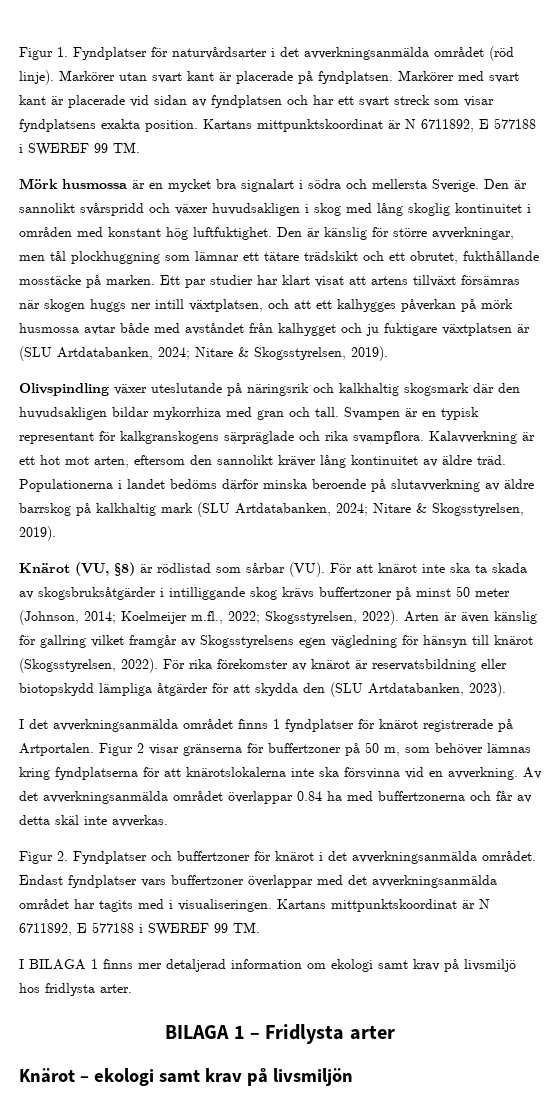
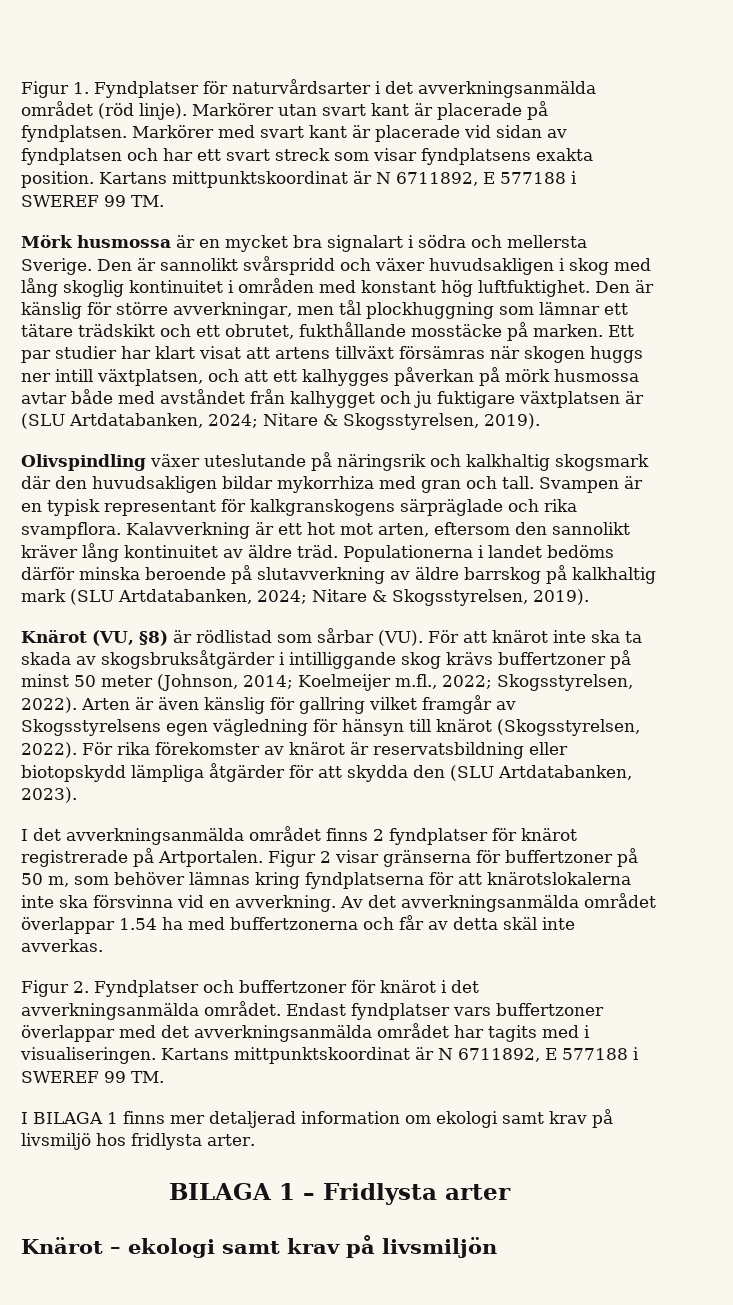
- I det avverkningsanmälda området finns 1 fyndplatser för knärot registrerade på Artportalen.
+ I det avverkningsanmälda området finns 2 fyndplatser för knärot registrerade på Artportalen.
- Av det avverkningsanmälda området överlappar 0.84 ha med buffertzonerna och får av detta skäl inte avverkas.
+ Av det avverkningsanmälda området överlappar 1.54 ha med buffertzonerna och får av detta skäl inte avverkas.

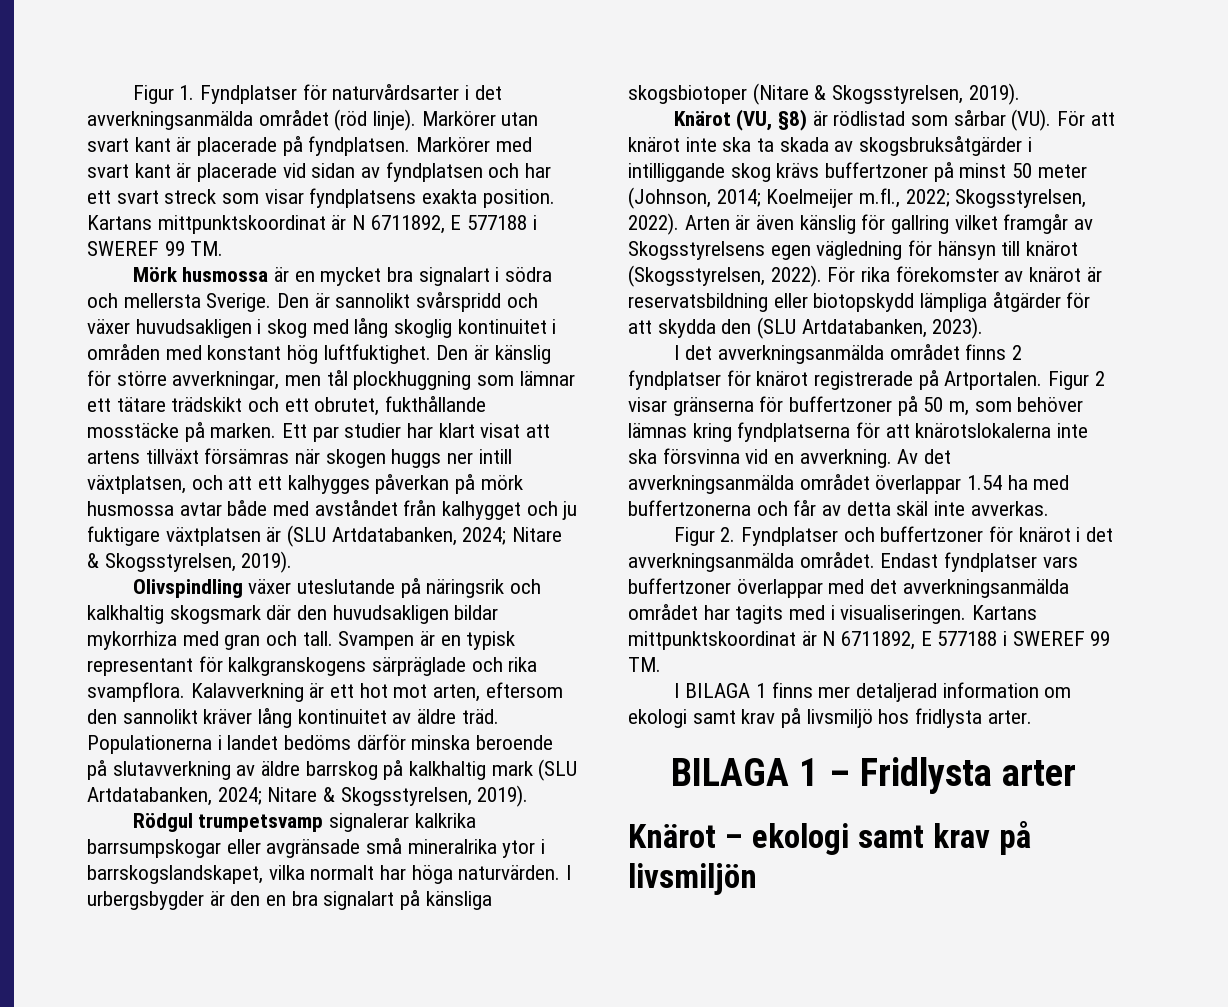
+ Rödgul trumpetsvamp signalerar kalkrika barrsumpskogar eller avgränsade små mineralrika ytor i barrskogslandskapet, vilka normalt har höga naturvärden. I urbergsbygder är den en bra signalart på känsliga skogsbiotoper (Nitare & Skogsstyrelsen, 2019).

